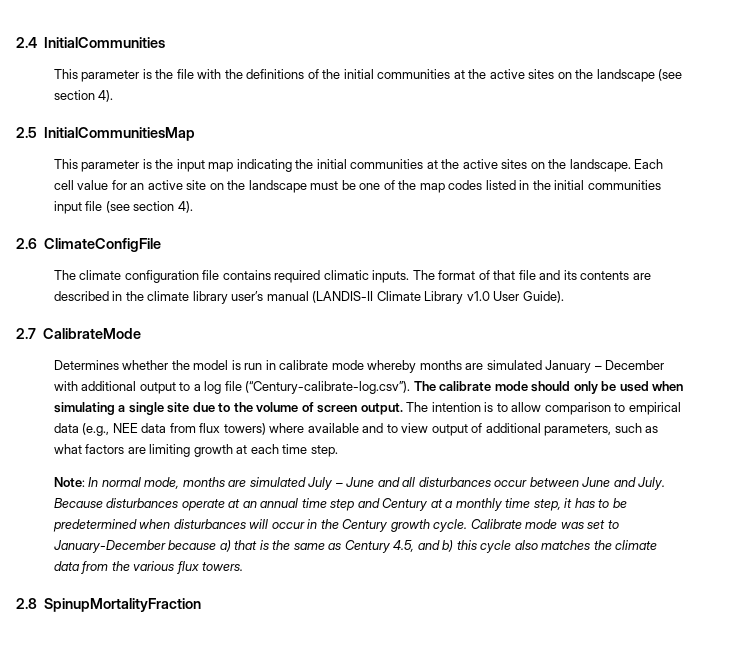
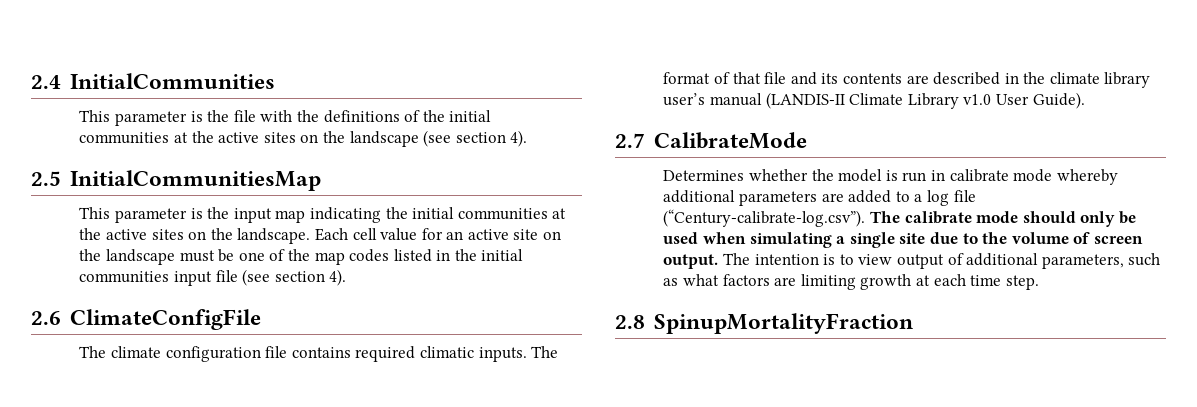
- Determines whether the model is run in calibrate mode whereby months are simulated January – December with additional output to a log file (“Century-calibrate-log.csv”). The calibrate mode should only be used when simulating a single site due to the volume of screen output.
+ Determines whether the model is run in calibrate mode whereby additional parameters are added to a log file (“Century-calibrate-log.csv”). The calibrate mode should only be used when simulating a single site due to the volume of screen output.
- The intention is to allow comparison to empirical data (e.g., NEE data from flux towers) where available and to view output of additional parameters, such as what factors are limiting growth at each time step.
+ The intention is to view output of additional parameters, such as what factors are limiting growth at each time step.
- Note: In normal mode, months are simulated July – June and all disturbances occur between June and July. Because disturbances operate at an annual time step and Century at a monthly time step, it has to be predetermined when disturbances will occur in the Century growth cycle. Calibrate mode was set to January-December because a) that is the same as Century 4.5, and b) this cycle also matches the climate data from the various flux towers.

